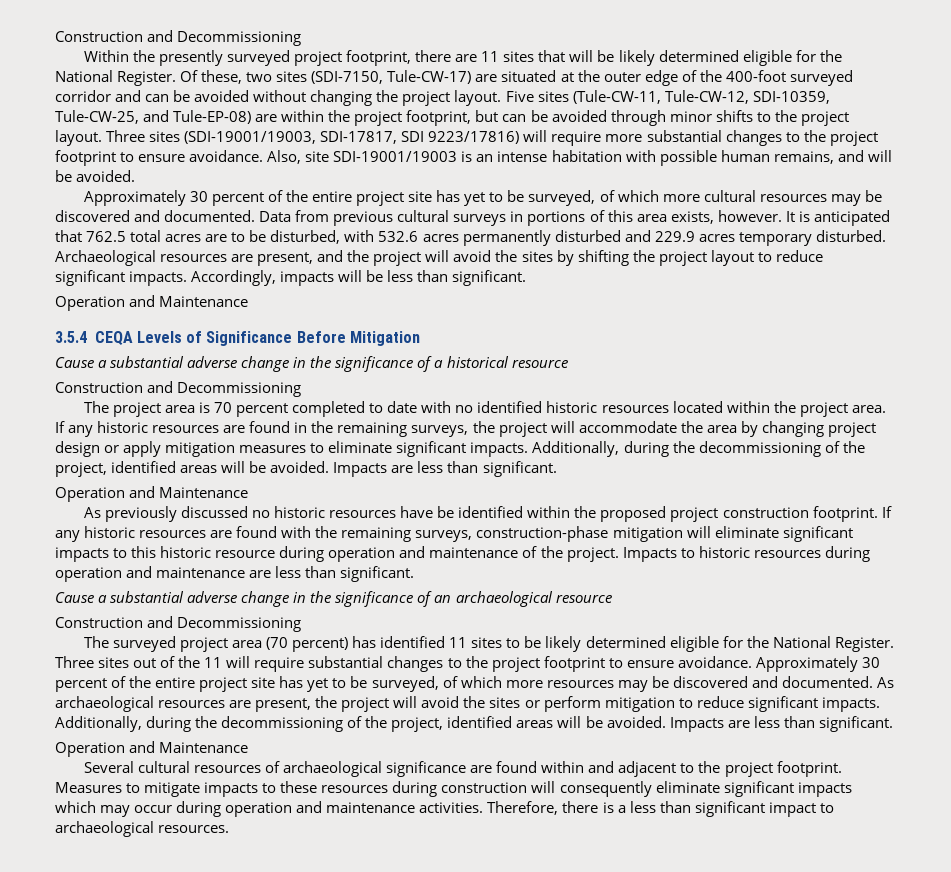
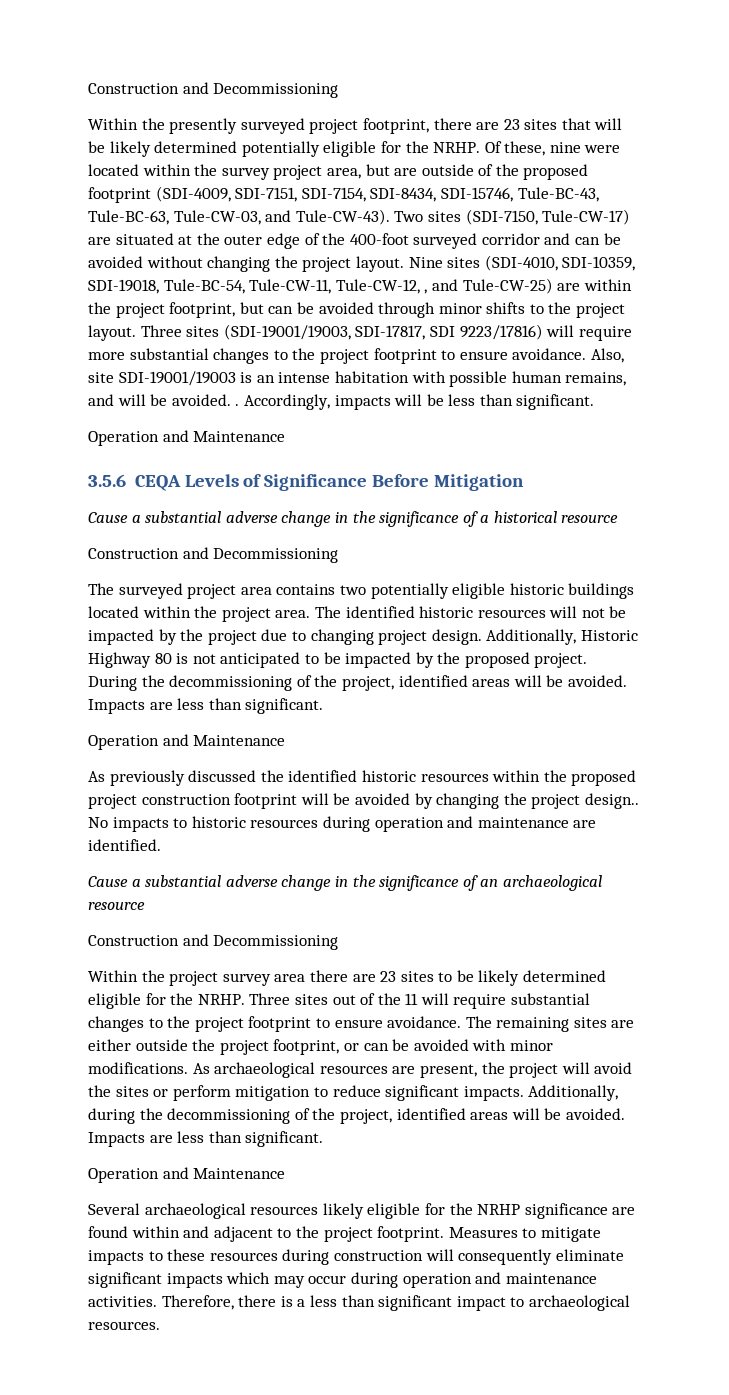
- Within the presently surveyed project footprint, there are 11 sites that will be likely determined eligible for the National Register. Of these, two sites (SDI-7150, Tule-CW-17) are situated at the outer edge of the 400-foot surveyed corridor and can be avoided without changing the project layout.
+ Within the presently surveyed project footprint, there are 23 sites that will be likely determined potentially eligible for the NRHP. Of these, nine were located within the survey project area, but are outside of the proposed footprint (SDI-4009, SDI-7151, SDI-7154, SDI-8434, SDI-15746, Tule-BC-43, Tule-BC-63, Tule-CW-03, and Tule-CW-43). Two sites (SDI-7150, Tule-CW-17) are situated at the outer edge of the 400-foot surveyed corridor and can be avoided without changing the project layout.
- Five sites (Tule-CW-11, Tule-CW-12, SDI-10359, Tule-CW-25, and Tule-EP-08) are within the project footprint, but can be avoided through minor shifts to the project layout.
+ Nine sites (SDI-4010, SDI-10359, SDI-19018, Tule-BC-54, Tule-CW-11, Tule-CW-12, , and Tule-CW-25) are within the project footprint, but can be avoided through minor shifts to the project layout.
- Also, site SDI-19001/19003 is an intense habitation with possible human remains, and will be avoided.
- Approximately 30 percent of the entire project site has yet to be surveyed, of which more cultural resources may be discovered and documented. Data from previous cultural surveys in portions of this area exists, however. It is anticipated that 762.5 total acres are to be disturbed, with 532.6 acres permanently disturbed and 229.9 acres temporary disturbed. Archaeological resources are present, and the project will avoid the sites by shifting the project layout to reduce significant impacts.
+ Also, site SDI-19001/19003 is an intense habitation with possible human remains, and will be avoided. .
- 3.5.4 CEQA Levels of Significance Before Mitigation
+ 3.5.6 CEQA Levels of Significance Before Mitigation
- The project area is 70 percent completed to date with no identified historic resources located within the project area.
+ The surveyed project area contains two potentially eligible historic buildings located within the project area.
- If any historic resources are found in the remaining surveys, the project will accommodate the area by changing project design or apply mitigation measures to eliminate significant impacts. Additionally, during the decommissioning of the project, identified areas will be avoided.
+ The identified historic resources will not be impacted by the project due to changing project design. Additionally, Historic Highway 80 is not anticipated to be impacted by the proposed project. During the decommissioning of the project, identified areas will be avoided.
- As previously discussed no historic resources have be identified within the proposed project construction footprint. If any historic resources are found with the remaining surveys, construction-phase mitigation will eliminate significant impacts to this historic resource during operation and maintenance of the project. Impacts to historic resources during operation and maintenance are less than significant.
+ As previously discussed the identified historic resources within the proposed project construction footprint will be avoided by changing the project design.. No impacts to historic resources during operation and maintenance are identified.
- The surveyed project area (70 percent) has identified 11 sites to be likely determined eligible for the National Register.
+ Within the project survey area there are 23 sites to be likely determined eligible for the NRHP.
- Approximately 30 percent of the entire project site has yet to be surveyed, of which more resources may be discovered and documented.
+ The remaining sites are either outside the project footprint, or can be avoided with minor modifications.
- Several cultural resources of archaeological significance are found within and adjacent to the project footprint.
+ Several archaeological resources likely eligible for the NRHP significance are found within and adjacent to the project footprint.

